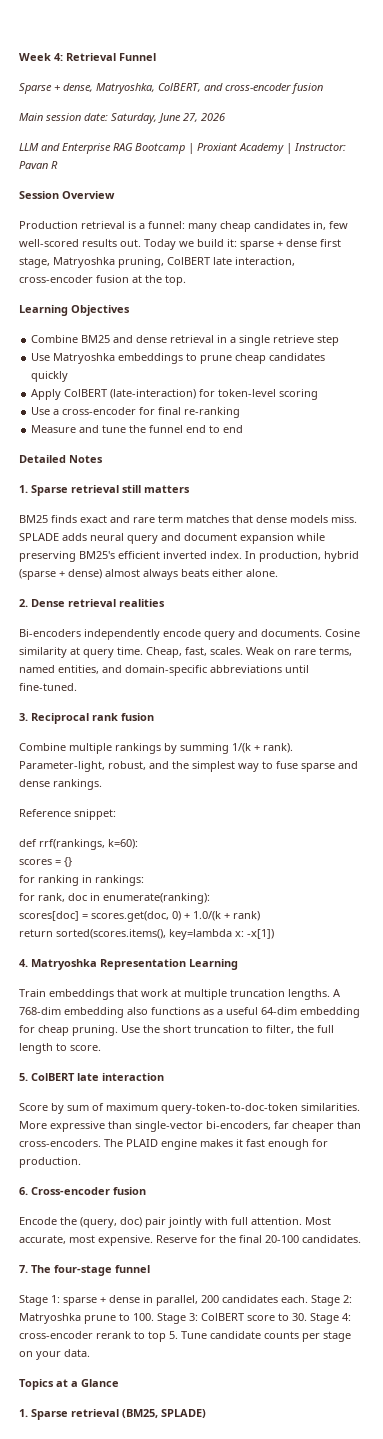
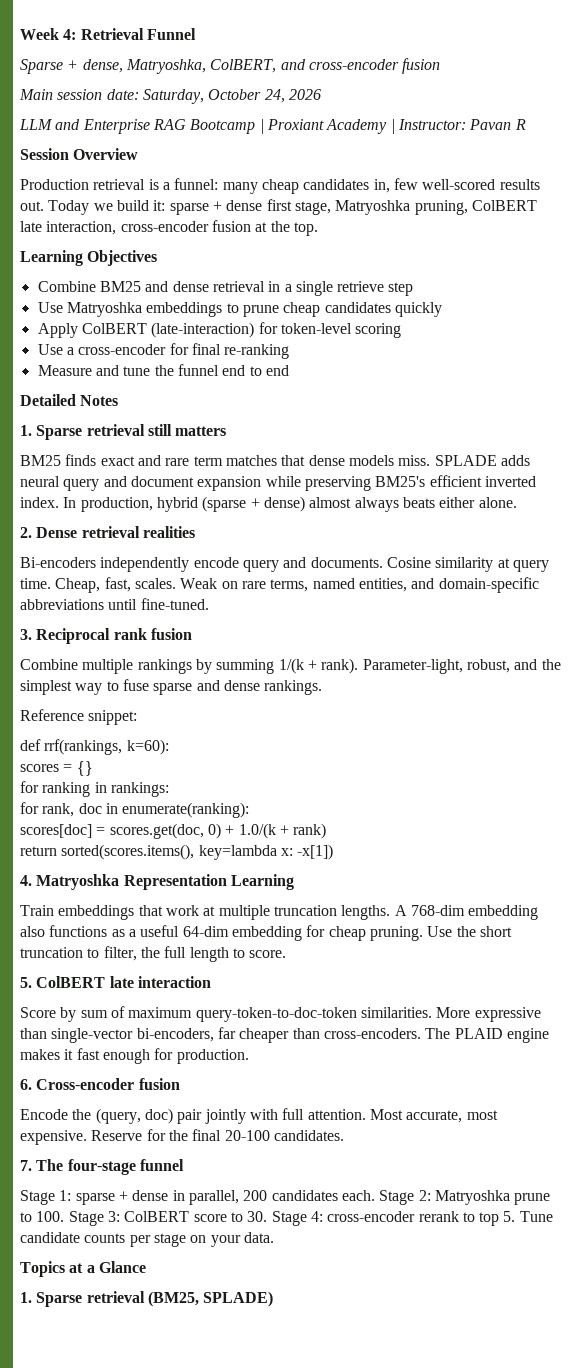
- Main session date: Saturday, June 27, 2026
+ Main session date: Saturday, October 24, 2026

